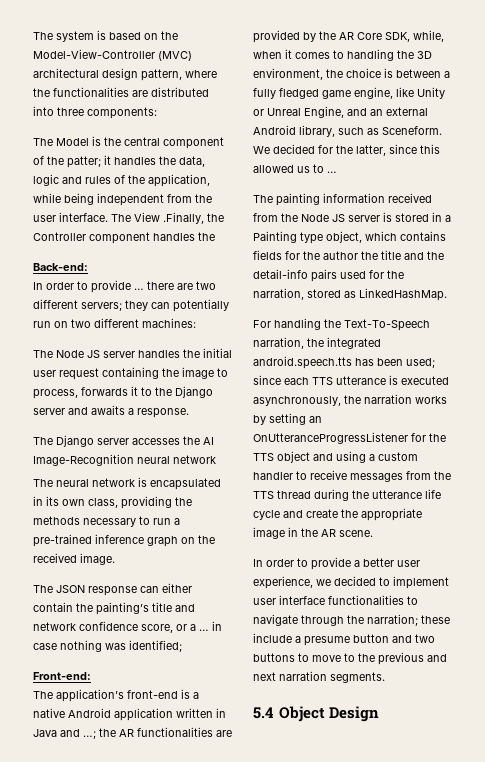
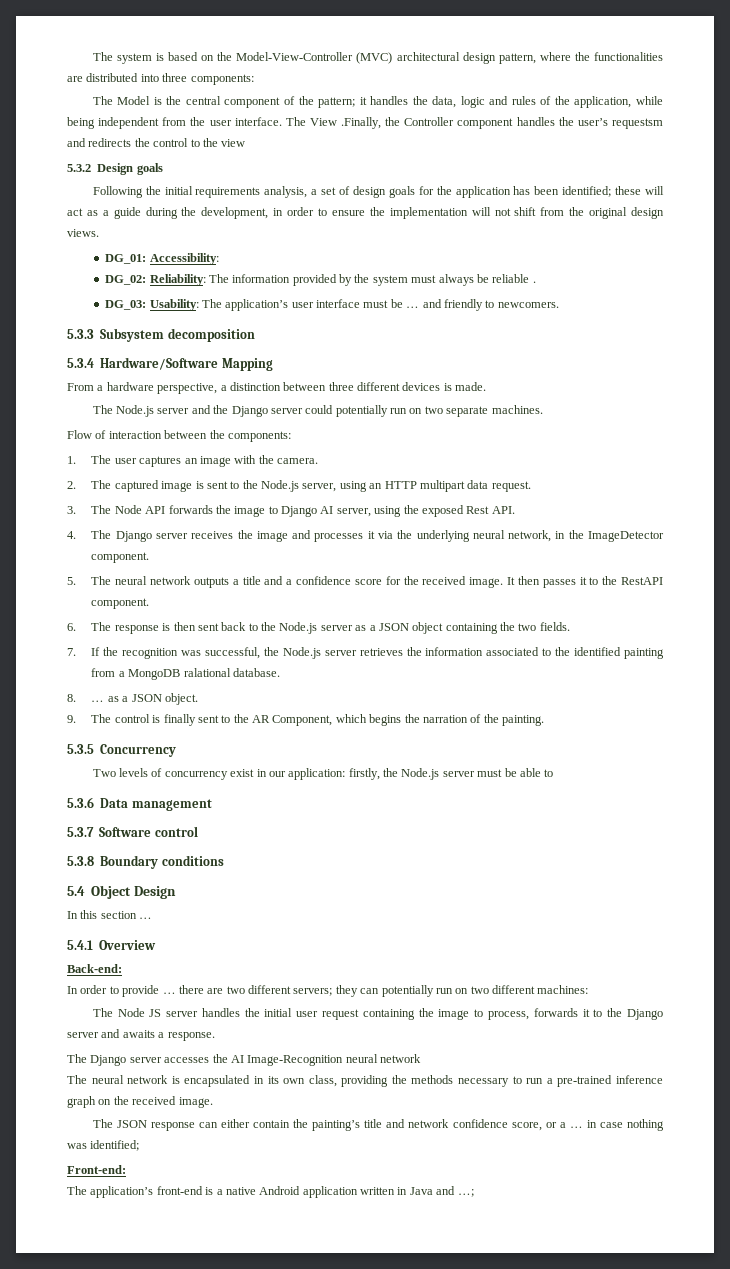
- The Model is the central component of the patter; it handles the data, logic and rules of the application, while being independent from the user interface.
+ The Model is the central component of the pattern; it handles the data, logic and rules of the application, while being independent from the user interface.
- The View .Finally, the Controller component handles the
+ The View .Finally, the Controller component handles the user’s requestsm and redirects the control to the view
+ 5.3.2 Design goals
+ Following the initial requirements analysis, a set of design goals for the application has been identified; these will act as a guide during the development, in order to ensure the implementation will not shift from the original design views.
+ DG_01: Accessibility:
+ DG_02: Reliability: The information provided by the system must always be reliable .
+ DG_03: Usability: The application’s user interface must be … and friendly to newcomers.
+ 5.3.3 Subsystem decomposition
+ 5.3.4 Hardware/Software Mapping
+ From a hardware perspective, a distinction between three different devices is made.
+ The Node.js server and the Django server could potentially run on two separate machines.
+ Flow of interaction between the components:
+ 1. The user captures an image with the camera.
+ 2. The captured image is sent to the Node.js server, using an HTTP multipart data request.
+ 3. The Node API forwards the image to Django AI server, using the exposed Rest API.
+ 4. The Django server receives the image and processes it via the underlying neural network, in the ImageDetector component.
+ 5. The neural network outputs a title and a confidence score for the received image. It then passes it to the RestAPI component.
+ 6. The response is then sent back to the Node.js server as a JSON object containing the two fields.
+ 7. If the recognition was successful, the Node.js server retrieves the information associated to the identified painting from a MongoDB ralational database.
+ 8. … as a JSON object.
+ 9. The control is finally sent to the AR Component, which begins the narration of the painting.
+ 5.3.5 Concurrency
+ Two levels of concurrency exist in our application: firstly, the Node.js server must be able to
+ 5.3.6 Data management
+ 5.3.7 Software control
+ 5.3.8 Boundary conditions
+ 5.4 Object Design
+ In this section …
+ 5.4.1 Overview
- The application’s front-end is a native Android application written in Java and …; the AR functionalities are provided by the AR Core SDK, while, when it comes to handling the 3D environment, the choice is between a fully fledged game engine, like Unity or Unreal Engine, and an external Android library, such as Sceneform. We decided for the latter, since this allowed us to …
- The painting information received from the Node JS server is stored in a Painting type object, which contains fields for the author the title and the detail-info pairs used for the narration, stored as LinkedHashMap.
- For handling the Text-To-Speech narration, the integrated android.speech.tts has been used; since each TTS utterance is executed asynchronously, the narration works by setting an OnUtteranceProgressListener for the TTS object and using a custom handler to receive messages from the TTS thread during the utterance life cycle and create the appropriate image in the AR scene.
- In order to provide a better user experience, we decided to implement user interface functionalities to navigate through the narration; these include a presume button and two buttons to move to the previous and next narration segments.
- 5.4 Object Design
+ The application’s front-end is a native Android application written in Java and …;

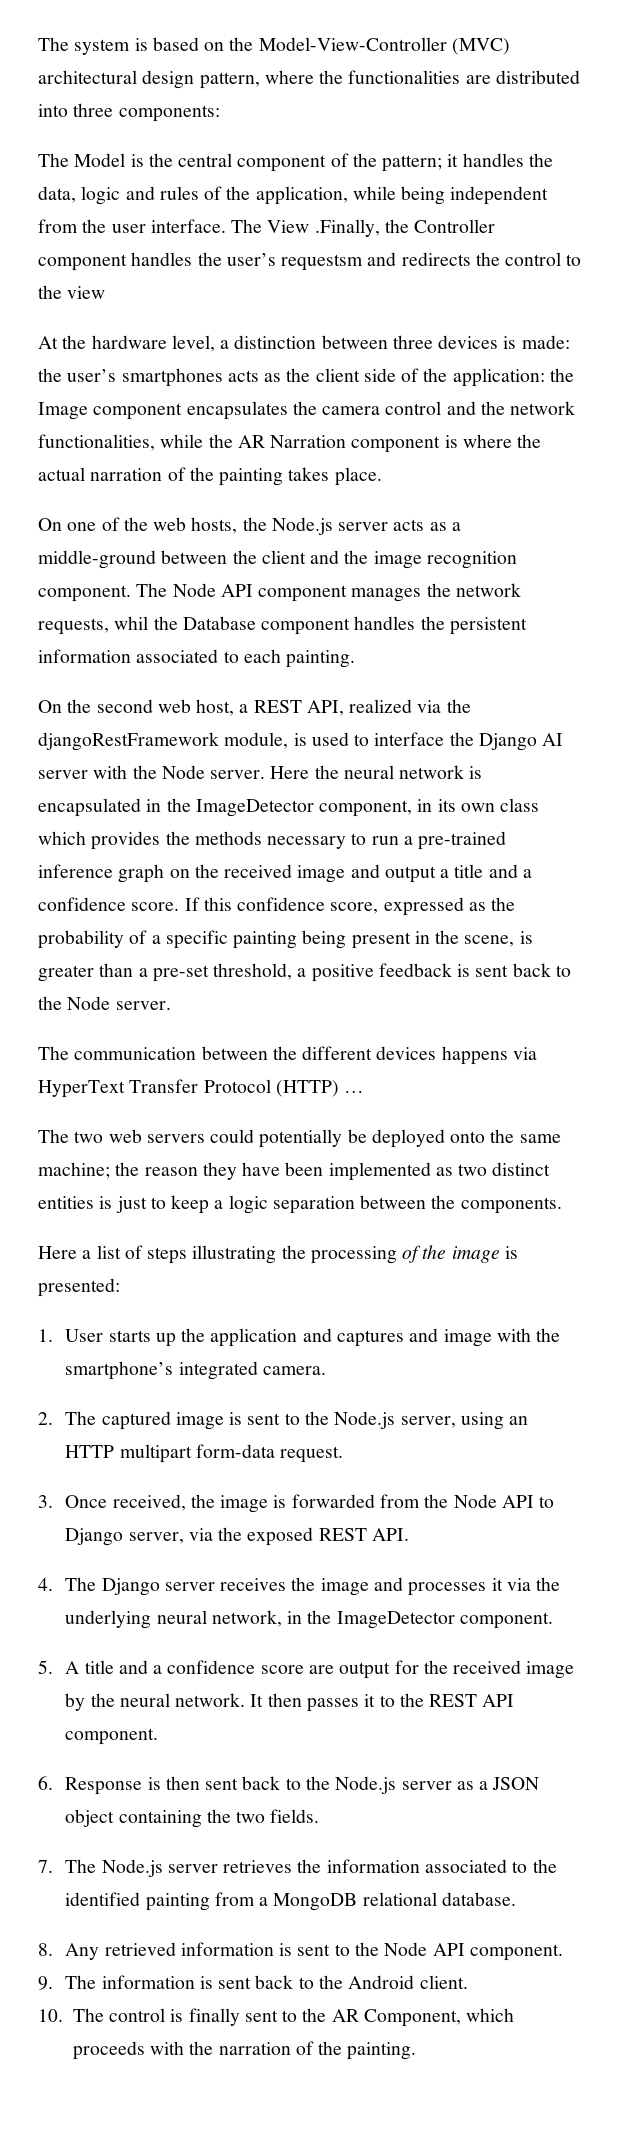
- 5.3.2 Design goals
- Following the initial requirements analysis, a set of design goals for the application has been identified; these will act as a guide during the development, in order to ensure the implementation will not shift from the original design views.
- DG_01: Accessibility:
- DG_02: Reliability: The information provided by the system must always be reliable .
- DG_03: Usability: The application’s user interface must be … and friendly to newcomers.
- 5.3.3 Subsystem decomposition
- 5.3.4 Hardware/Software Mapping
- From a hardware perspective, a distinction between three different devices is made.
- The Node.js server and the Django server could potentially run on two separate machines.
- Flow of interaction between the components:
- 1. The user captures an image with the camera.
+ At the hardware level, a distinction between three devices is made: the user’s smartphones acts as the client side of the application: the Image component encapsulates the camera control and the network functionalities, while the AR Narration component is where the actual narration of the painting takes place.
+ On one of the web hosts, the Node.js server acts as a middle-ground between the client and the image recognition component. The Node API component manages the network requests, whil the Database component handles the persistent information associated to each painting.
+ On the second web host, a REST API, realized via the djangoRestFramework module, is used to interface the Django AI server with the Node server. Here the neural network is encapsulated in the ImageDetector component, in its own class which provides the methods necessary to run a pre-trained inference graph on the received image and output a title and a confidence score. If this confidence score, expressed as the probability of a specific painting being present in the scene, is greater than a pre-set threshold, a positive feedback is sent back to the Node server.
+ The communication between the different devices happens via HyperText Transfer Protocol (HTTP) …
+ The two web servers could potentially be deployed onto the same machine; the reason they have been implemented as two distinct entities is just to keep a logic separation between the components.
+ Here a list of steps illustrating the processing of the image is presented:
+ 1. User starts up the application and captures and image with the smartphone’s integrated camera.
- 2. The captured image is sent to the Node.js server, using an HTTP multipart data request.
+ 2. The captured image is sent to the Node.js server, using an HTTP multipart form-data request.
- 3. The Node API forwards the image to Django AI server, using the exposed Rest API.
+ 3. Once received, the image is forwarded from the Node API to Django server, via the exposed REST API.
- 5. The neural network outputs a title and a confidence score for the received image.
+ 5. A title and a confidence score are output for the received image by the neural network.
- It then passes it to the RestAPI component.
+ It then passes it to the REST API component.
- 6. The response is then sent back to the Node.js server as a JSON object containing the two fields.
+ 6. Response is then sent back to the Node.js server as a JSON object containing the two fields.
- 7. If the recognition was successful, the Node.js server retrieves the information associated to the identified painting from a MongoDB ralational database.
+ 7. The Node.js server retrieves the information associated to the identified painting from a MongoDB relational database.
- 8. … as a JSON object.
- 9. The control is finally sent to the AR Component, which begins the narration of the painting.
+ 8. Any retrieved information is sent to the Node API component.
+ 9. The information is sent back to the Android client.
+ 10. The control is finally sent to the AR Component, which proceeds with the narration of the painting.
- 5.3.5 Concurrency
- Two levels of concurrency exist in our application: firstly, the Node.js server must be able to
- 5.3.6 Data management
- 5.3.7 Software control
- 5.3.8 Boundary conditions
- 5.4 Object Design
- In this section …
- 5.4.1 Overview
- Back-end:
- In order to provide … there are two different servers; they can potentially run on two different machines:
- The Node JS server handles the initial user request containing the image to process, forwards it to the Django server and awaits a response.
- The Django server accesses the AI Image-Recognition neural network
- The neural network is encapsulated in its own class, providing the methods necessary to run a pre-trained inference graph on the received image.
- The JSON response can either contain the painting’s title and network confidence score, or a … in case nothing was identified;
- Front-end:
- The application’s front-end is a native Android application written in Java and …;

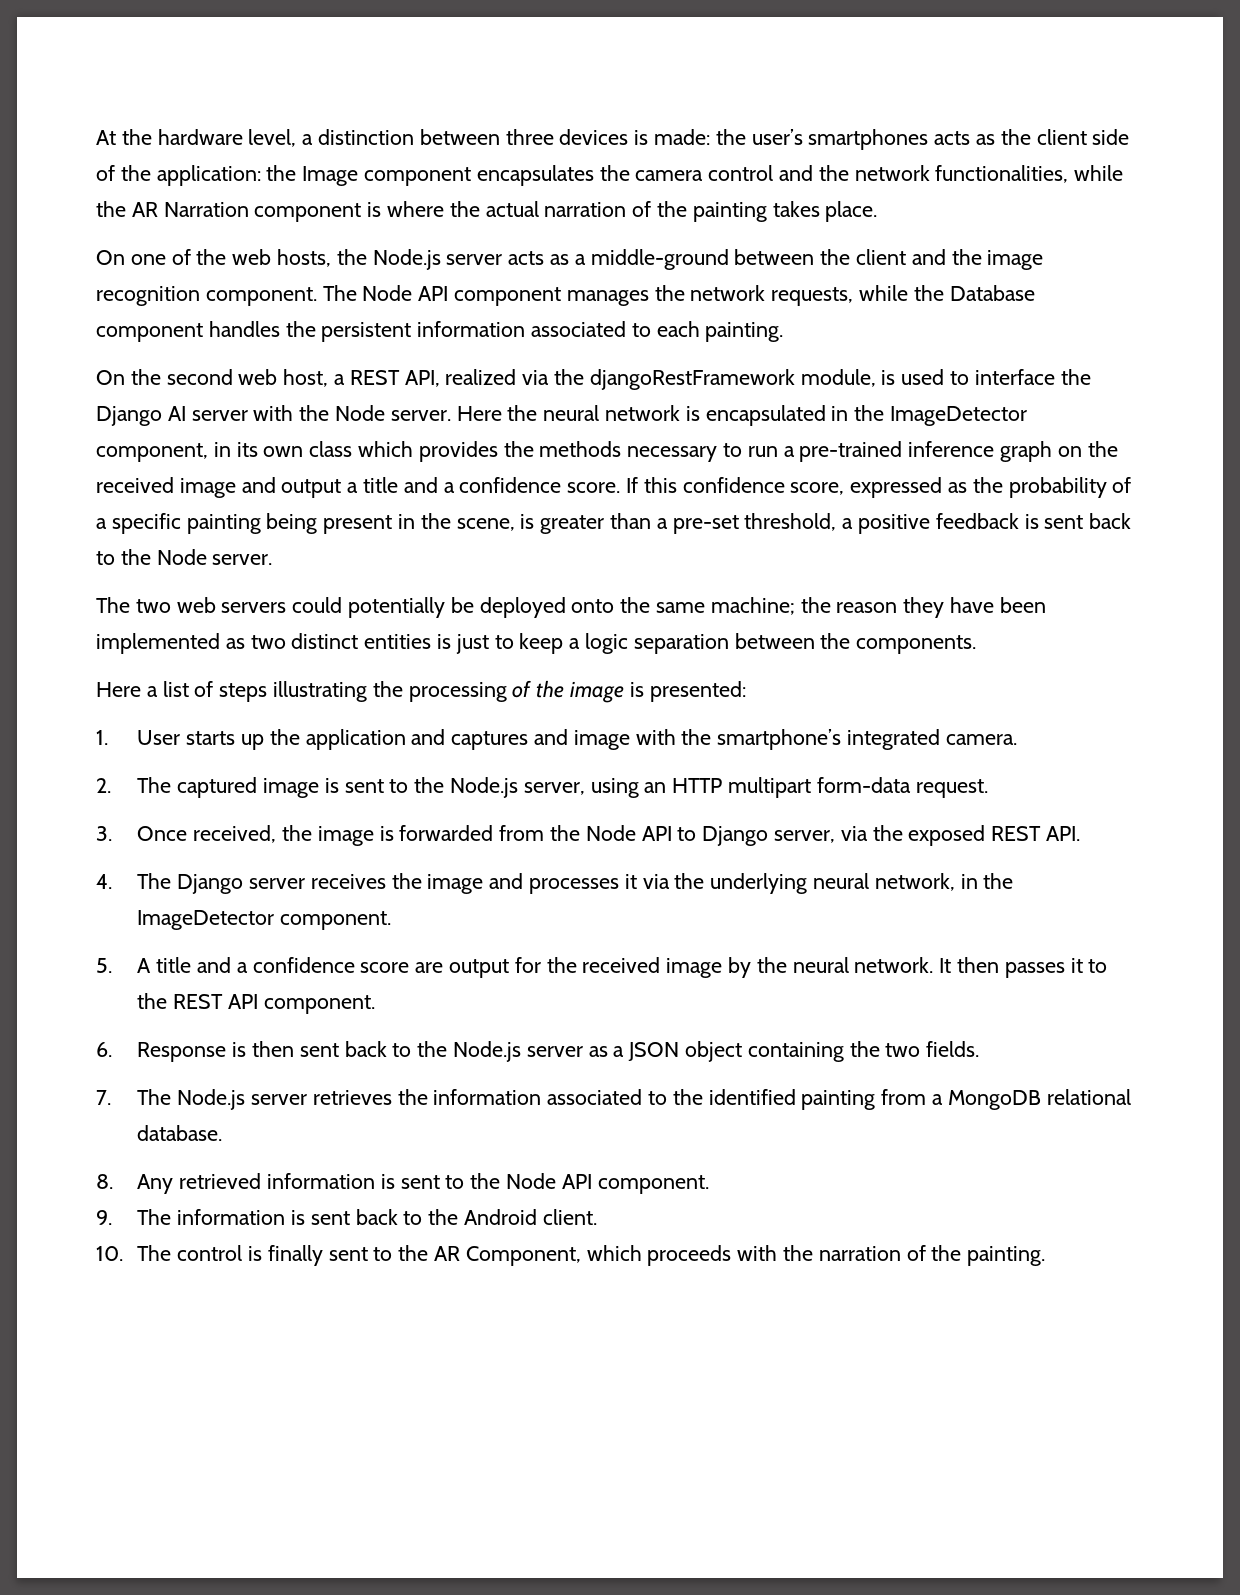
- The system is based on the Model-View-Controller (MVC) architectural design pattern, where the functionalities are distributed into three components:
- The Model is the central component of the pattern; it handles the data, logic and rules of the application, while being independent from the user interface. The View .Finally, the Controller component handles the user’s requestsm and redirects the control to the view
- The Node API component manages the network requests, whil the Database component handles the persistent information associated to each painting.
+ The Node API component manages the network requests, while the Database component handles the persistent information associated to each painting.
- The communication between the different devices happens via HyperText Transfer Protocol (HTTP) …

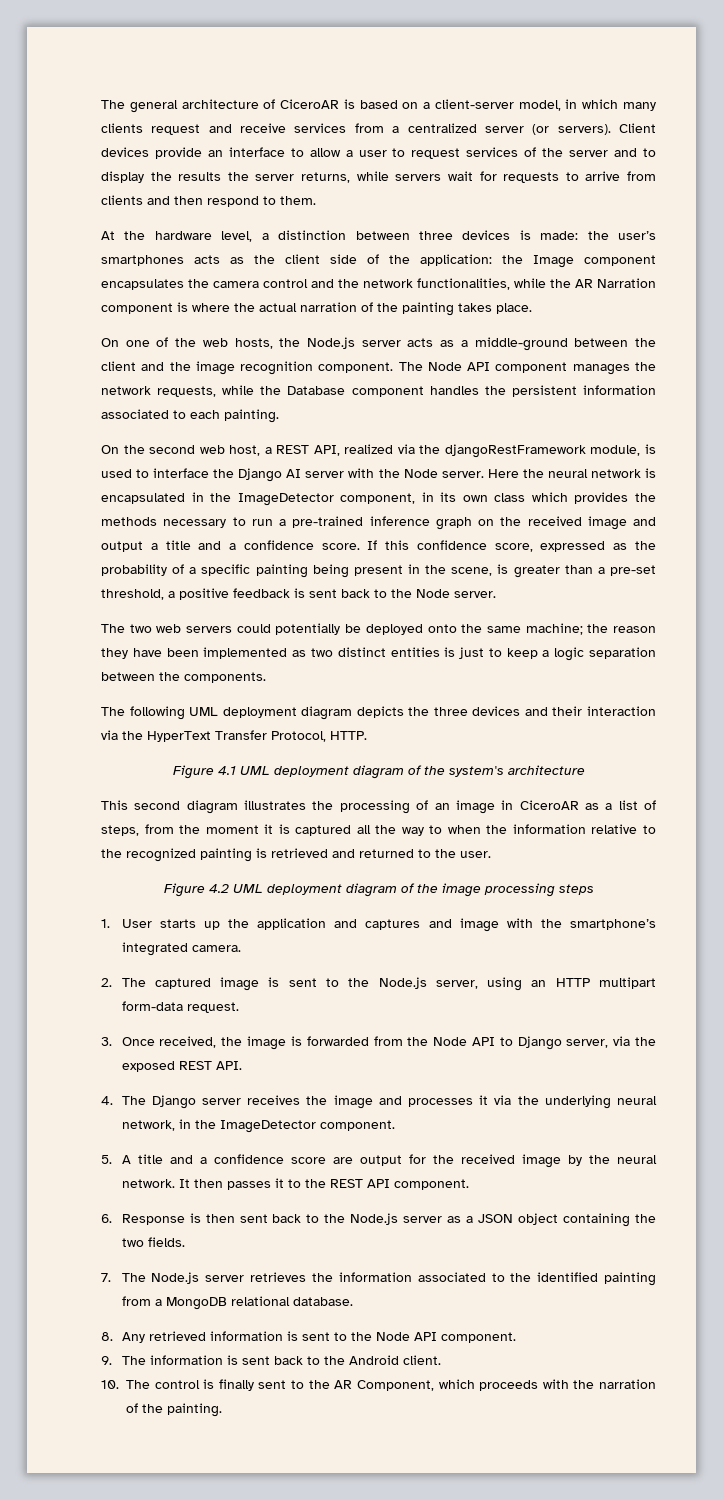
+ The general architecture of CiceroAR is based on a client-server model, in which many clients request and receive services from a centralized server (or servers). Client devices provide an interface to allow a user to request services of the server and to display the results the server returns, while servers wait for requests to arrive from clients and then respond to them.
- Here a list of steps illustrating the processing of the image is presented:
+ The following UML deployment diagram depicts the three devices and their interaction via the HyperText Transfer Protocol, HTTP.
+ Figure 4.1 UML deployment diagram of the system's architecture
+ This second diagram illustrates the processing of an image in CiceroAR as a list of steps, from the moment it is captured all the way to when the information relative to the recognized painting is retrieved and returned to the user.
+ Figure 4.2 UML deployment diagram of the image processing steps

